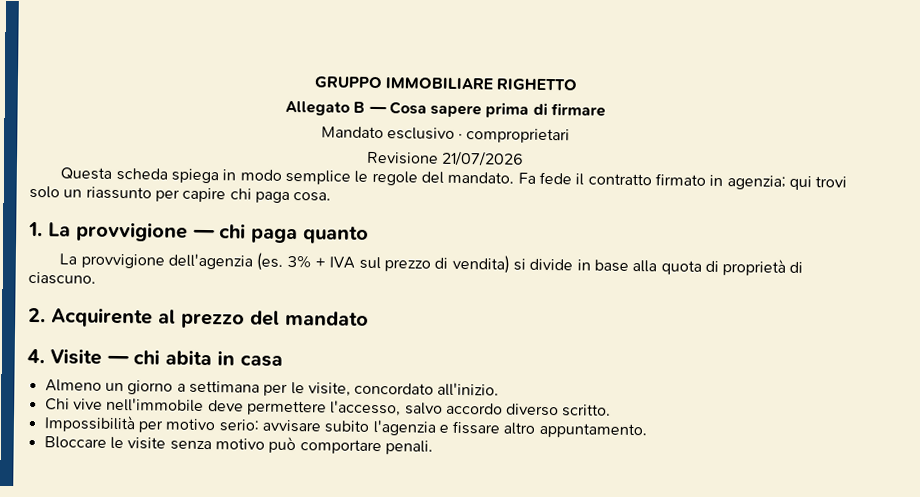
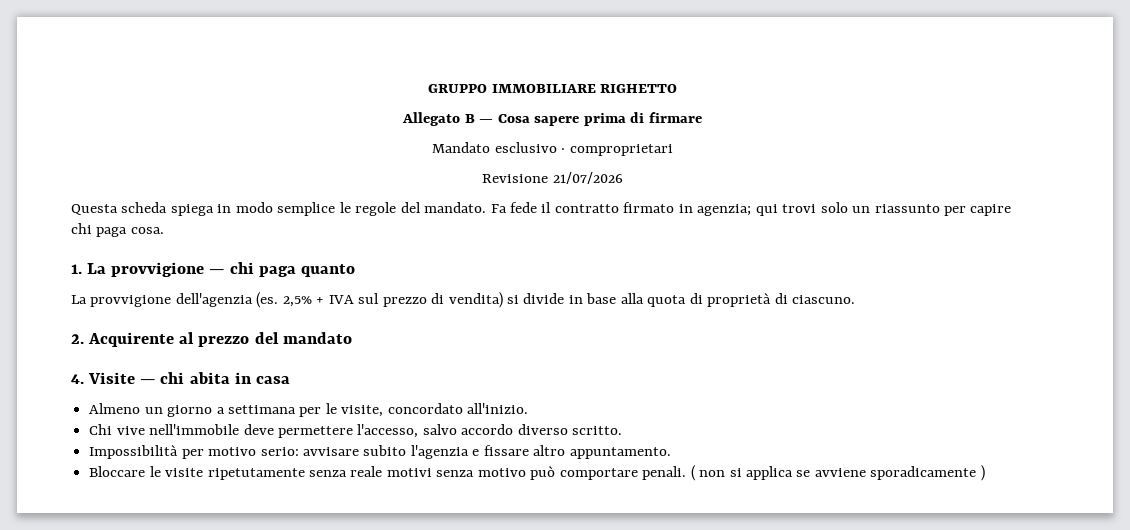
- 3% + IVA sul prezzo di vendita) si divide in base alla quota di proprietà di ciascuno.
+ 2,5% + IVA sul prezzo di vendita) si divide in base alla quota di proprietà di ciascuno.
- Bloccare le visite senza motivo può comportare penali.
+ Bloccare le visite ripetutamente senza reale motivi senza motivo può comportare penali.
+ ( non si applica se avviene sporadicamente )

